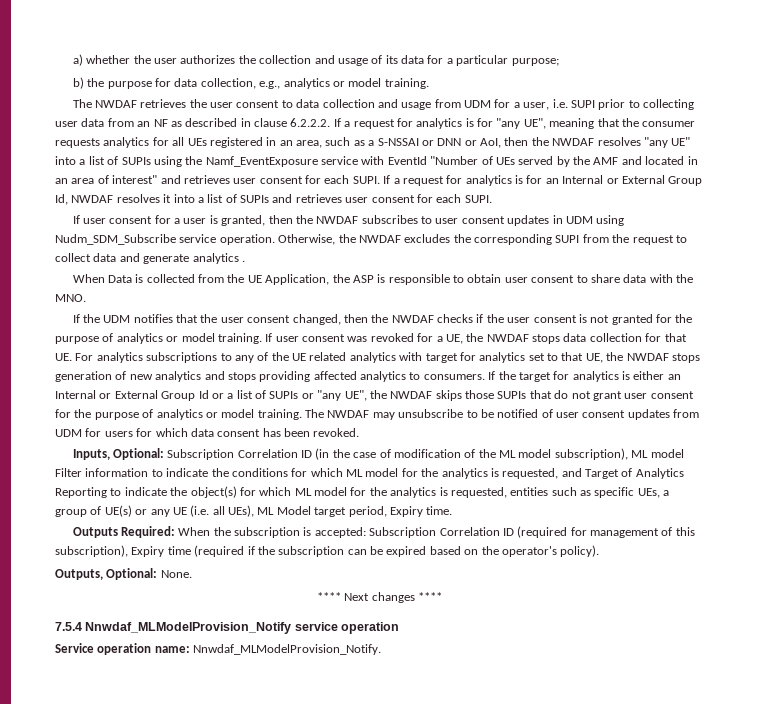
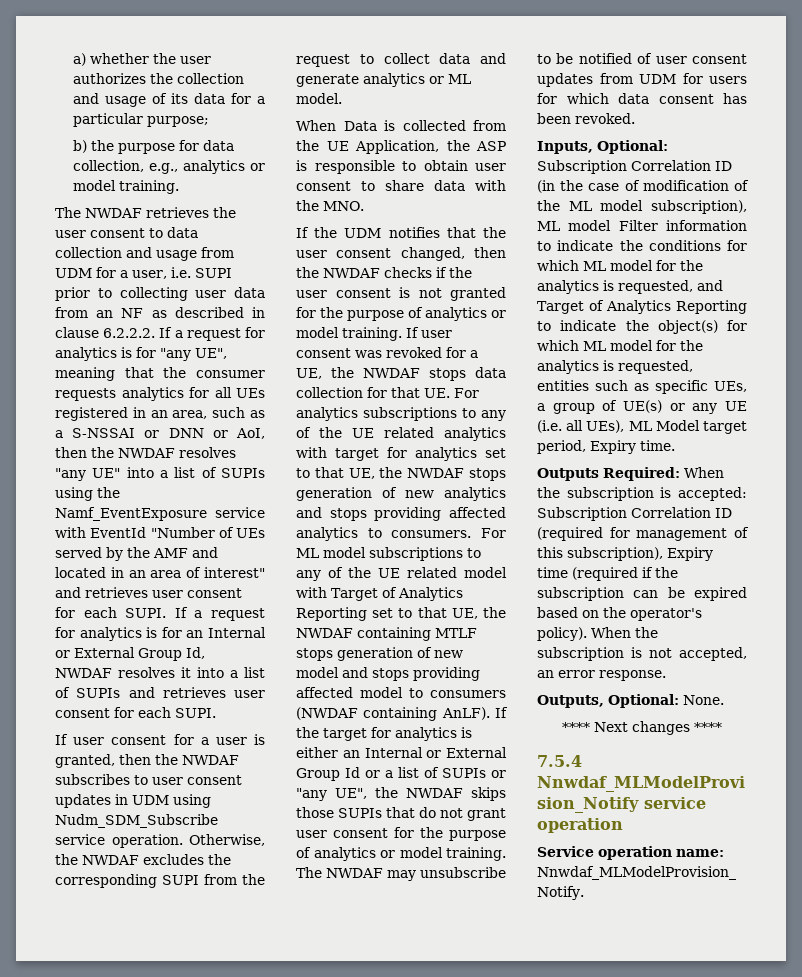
- Otherwise, the NWDAF excludes the corresponding SUPI from the request to collect data and generate analytics .
+ Otherwise, the NWDAF excludes the corresponding SUPI from the request to collect data and generate analytics or ML model.
+ For ML model subscriptions to any of the UE related model with Target of Analytics Reporting set to that UE, the NWDAF containing MTLF stops generation of new model and stops providing affected model to consumers (NWDAF containing AnLF).
+ When the subscription is not accepted, an error response.

